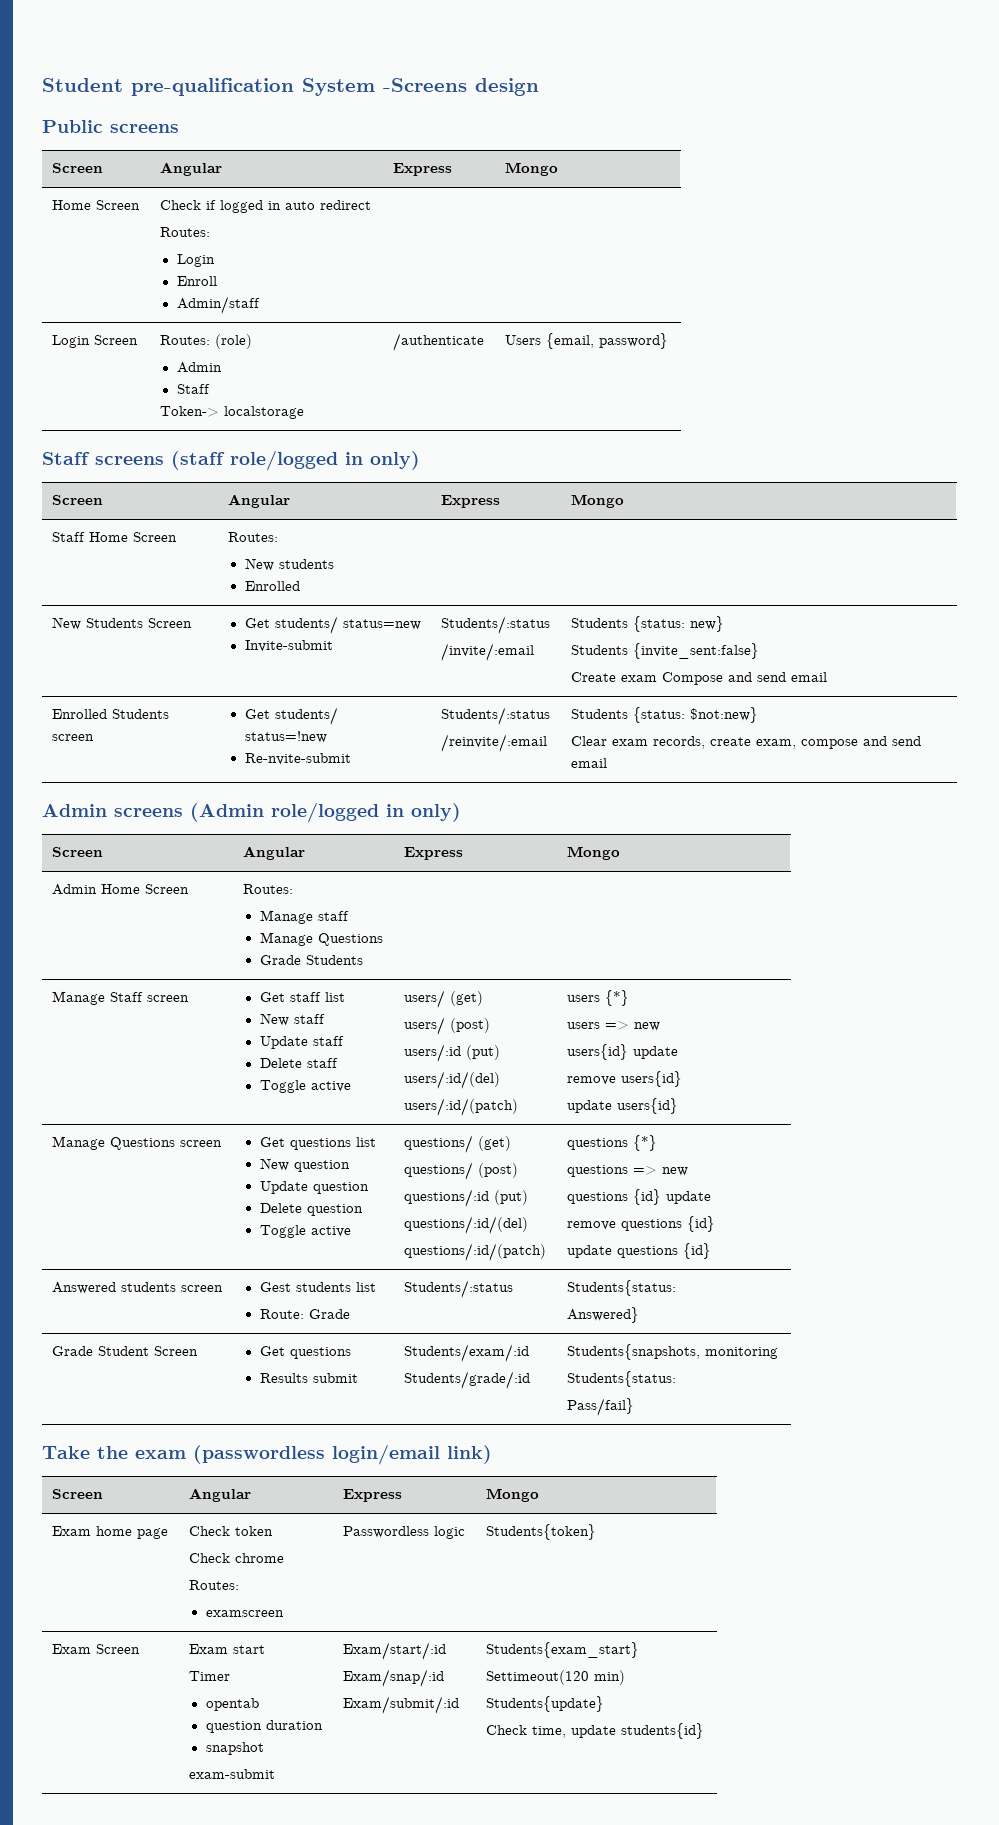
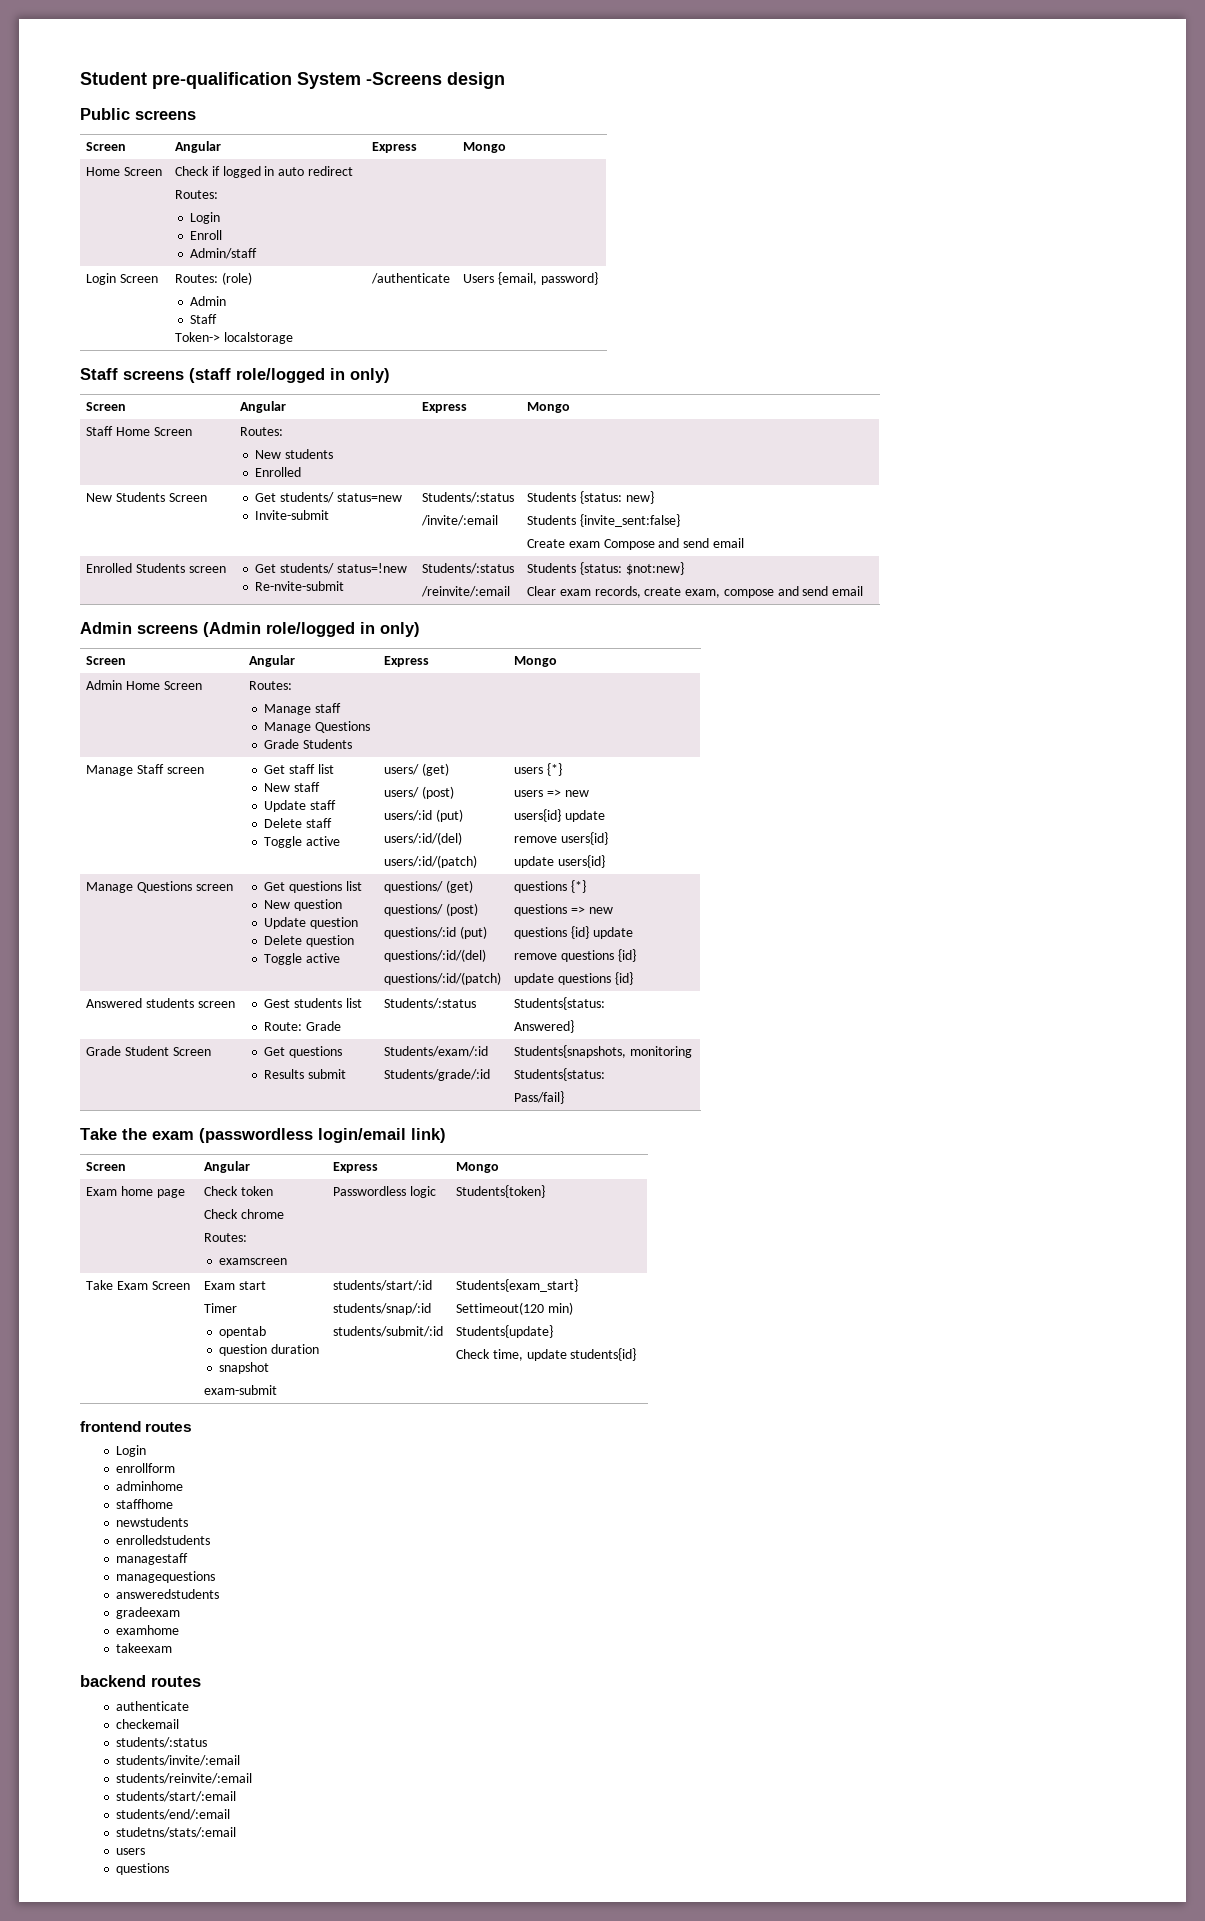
- Exam Screen | Exam start
+ Take Exam Screen | Exam start
  Timer
  opentab
  question duration
  snapshot
- exam-submit | Exam/start/:id
- Exam/snap/:id
- Exam/submit/:id | Students{exam_start}
+ exam-submit | students/start/:id
+ students/snap/:id
+ students/submit/:id | Students{exam_start}
+ frontend routes
+ Login
+ enrollform
+ adminhome
+ staffhome
+ newstudents
+ enrolledstudents
+ managestaff
+ managequestions
+ answeredstudents
+ gradeexam
+ examhome
+ takeexam
+ backend routes
+ authenticate
+ checkemail
+ students/:status
+ students/invite/:email
+ students/reinvite/:email
+ students/start/:email
+ students/end/:email
+ studetns/stats/:email
+ users
+ questions

